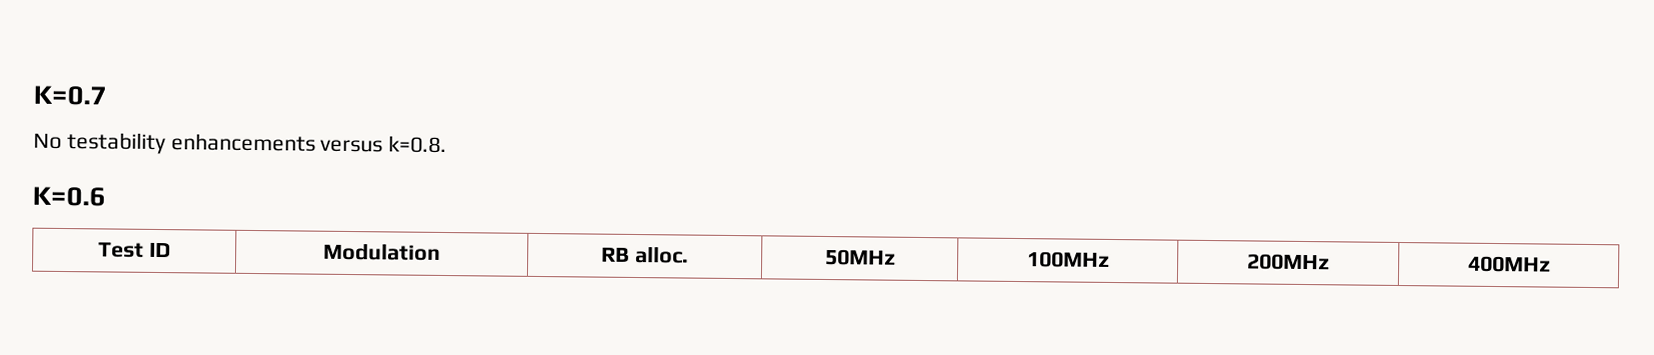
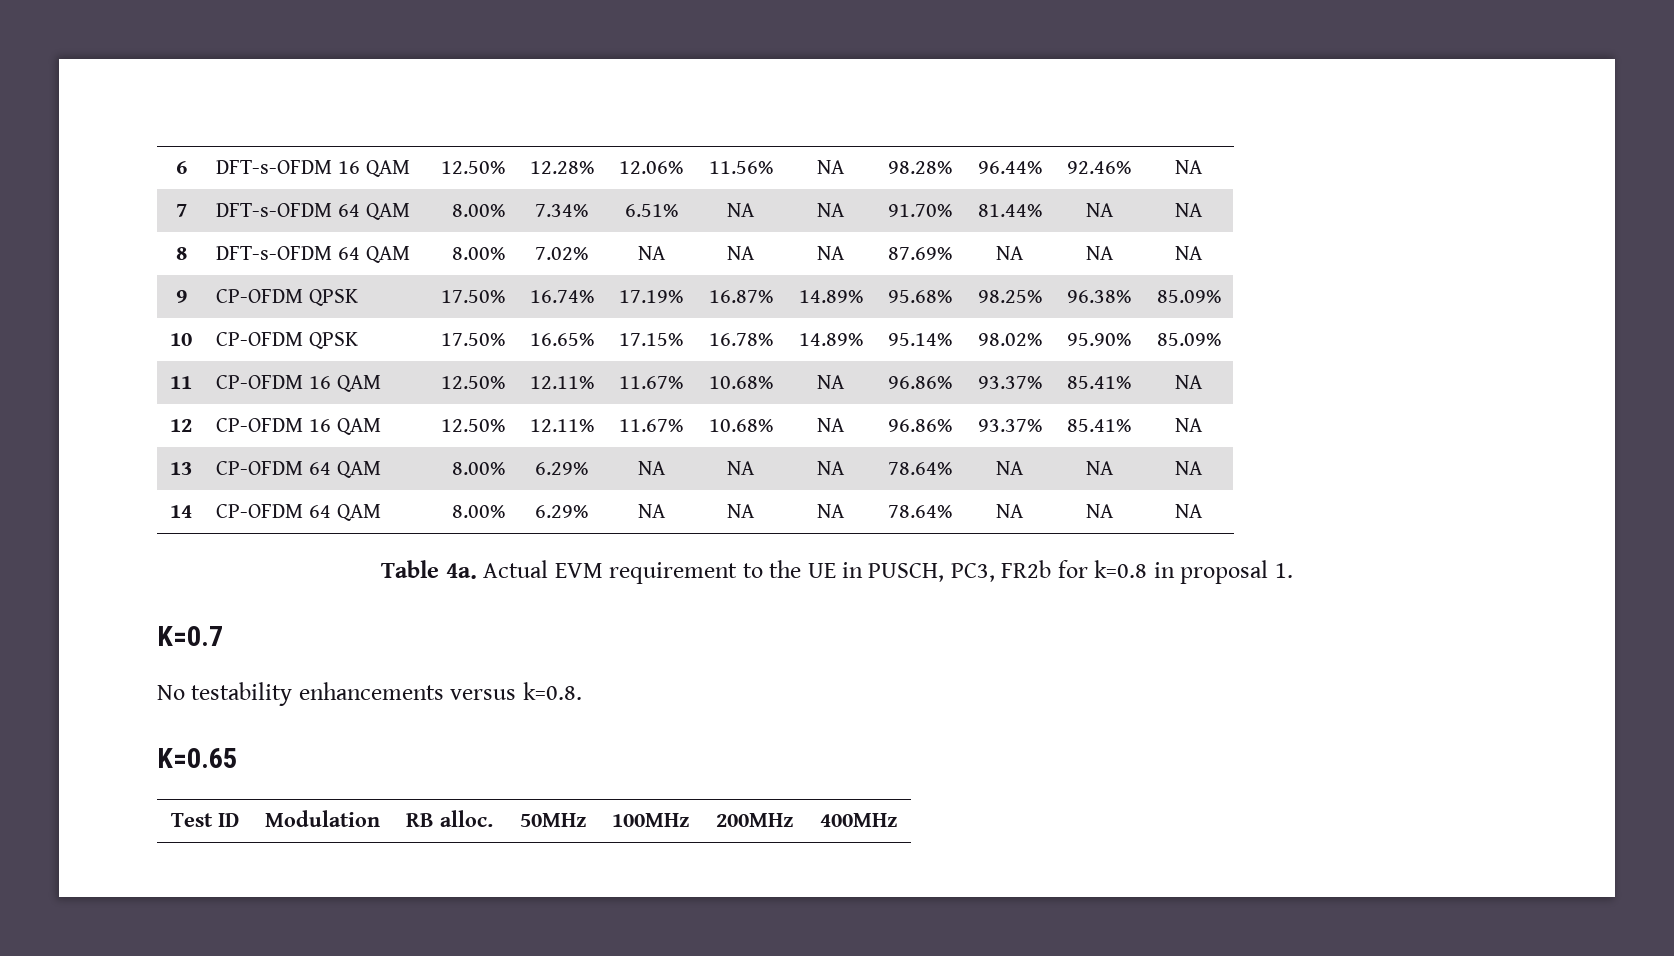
+ 6 | DFT-s-OFDM 16 QAM | 12.50% | 12.28% | 12.06% | 11.56% | NA | 98.28% | 96.44% | 92.46% | NA
+ 7 | DFT-s-OFDM 64 QAM | 8.00% | 7.34% | 6.51% | NA | NA | 91.70% | 81.44% | NA | NA
+ 8 | DFT-s-OFDM 64 QAM | 8.00% | 7.02% | NA | NA | NA | 87.69% | NA | NA | NA
+ 9 | CP-OFDM QPSK | 17.50% | 16.74% | 17.19% | 16.87% | 14.89% | 95.68% | 98.25% | 96.38% | 85.09%
+ 10 | CP-OFDM QPSK | 17.50% | 16.65% | 17.15% | 16.78% | 14.89% | 95.14% | 98.02% | 95.90% | 85.09%
+ 11 | CP-OFDM 16 QAM | 12.50% | 12.11% | 11.67% | 10.68% | NA | 96.86% | 93.37% | 85.41% | NA
+ 12 | CP-OFDM 16 QAM | 12.50% | 12.11% | 11.67% | 10.68% | NA | 96.86% | 93.37% | 85.41% | NA
+ 13 | CP-OFDM 64 QAM | 8.00% | 6.29% | NA | NA | NA | 78.64% | NA | NA | NA
+ 14 | CP-OFDM 64 QAM | 8.00% | 6.29% | NA | NA | NA | 78.64% | NA | NA | NA
+ Table 4a. Actual EVM requirement to the UE in PUSCH, PC3, FR2b for k=0.8 in proposal 1.
- K=0.6
+ K=0.65

